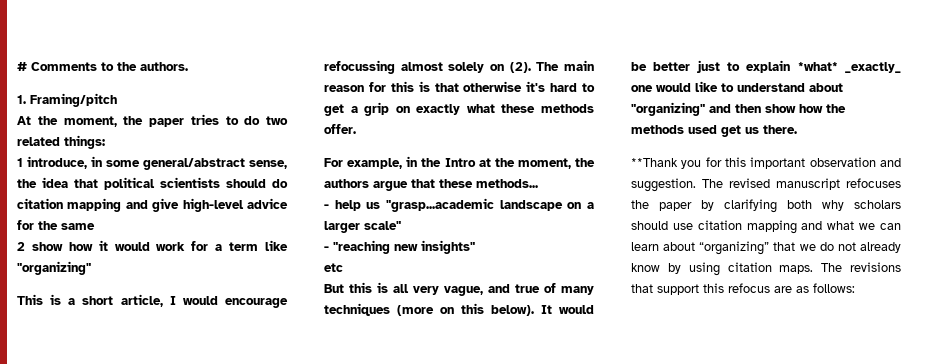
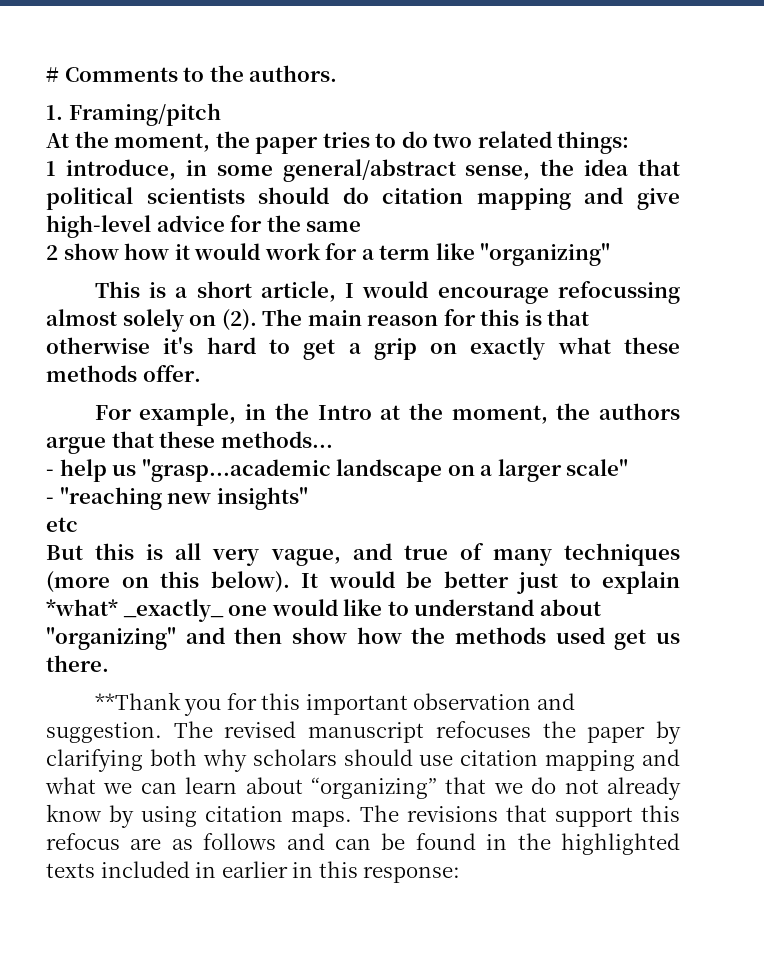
- The revisions that support this refocus are as follows:
+ The revisions that support this refocus are as follows and can be found in the highlighted texts included in earlier in this response:

